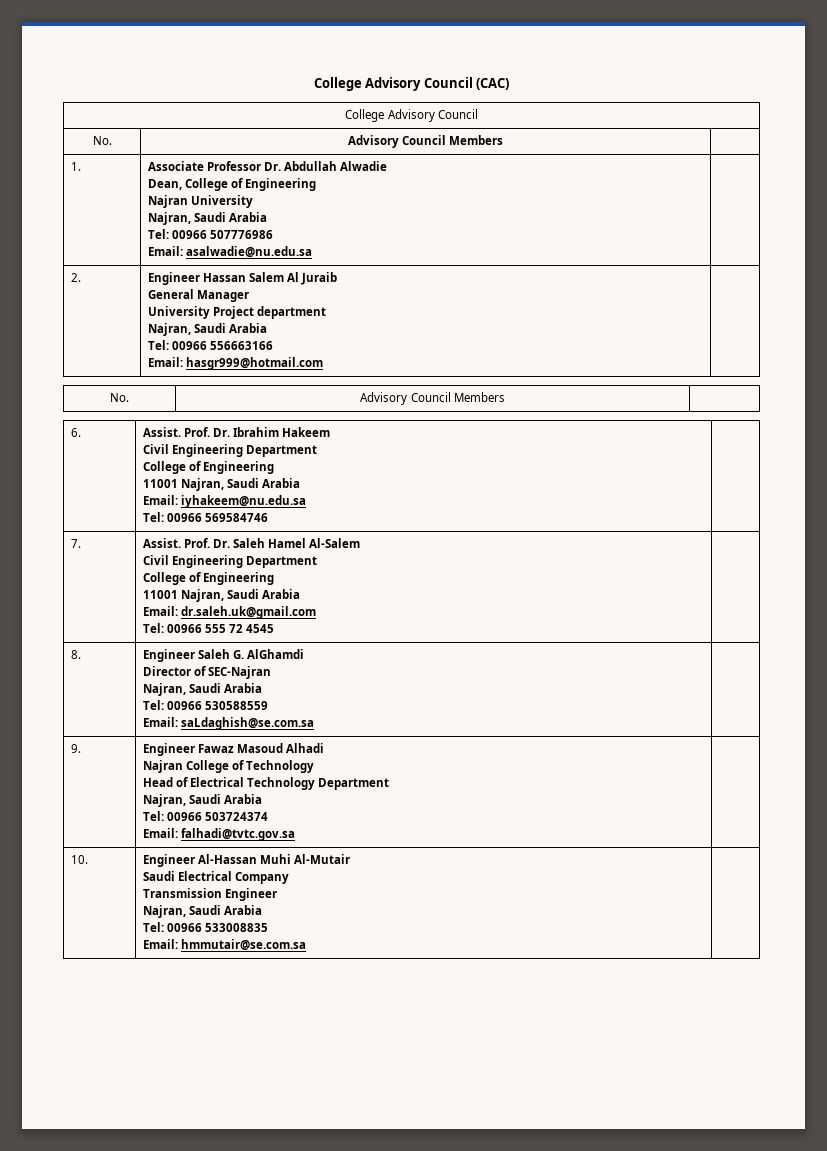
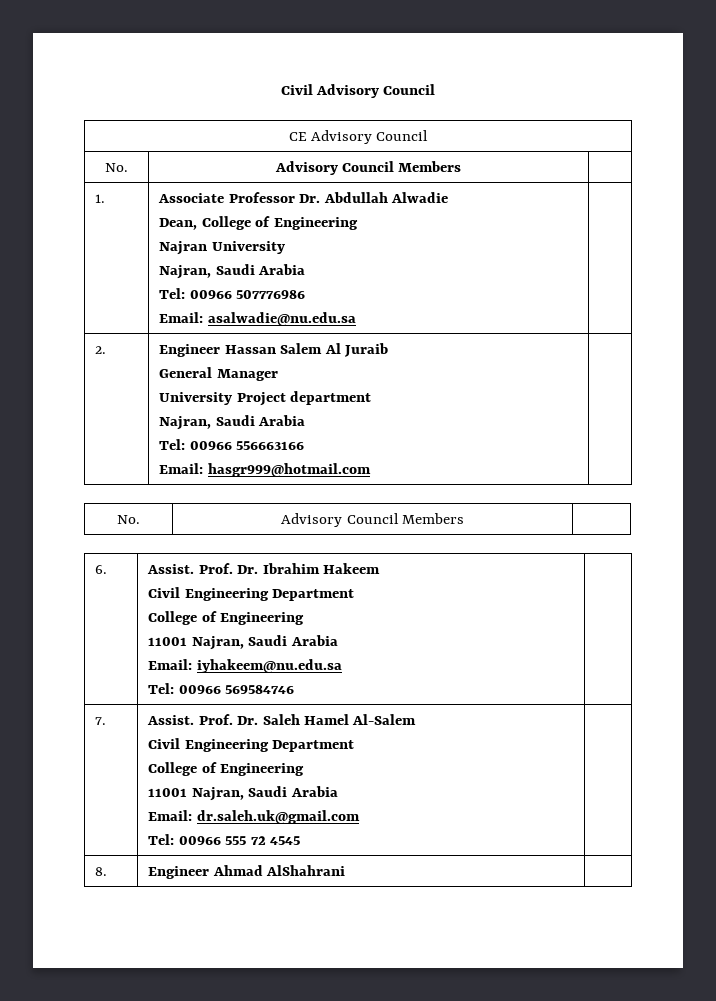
- College Advisory Council (CAC)
- College Advisory Council
+ Civil Advisory Council
+ CE Advisory Council
- 8. | Engineer Saleh G. AlGhamdi
- Director of SEC-Najran
- Najran, Saudi Arabia
- Tel: 00966 530588559
- Email: saLdaghish@se.com.sa |
- 9. | Engineer Fawaz Masoud Alhadi
- Najran College of Technology
- Head of Electrical Technology Department
- Najran, Saudi Arabia
- Tel: 00966 503724374
- Email: falhadi@tvtc.gov.sa |
- 10. | Engineer Al-Hassan Muhi Al-Mutair
- Saudi Electrical Company
- Transmission Engineer
- Najran, Saudi Arabia
- Tel: 00966 533008835
- Email: hmmutair@se.com.sa |
+ 8. | Engineer Ahmad AlShahrani |

